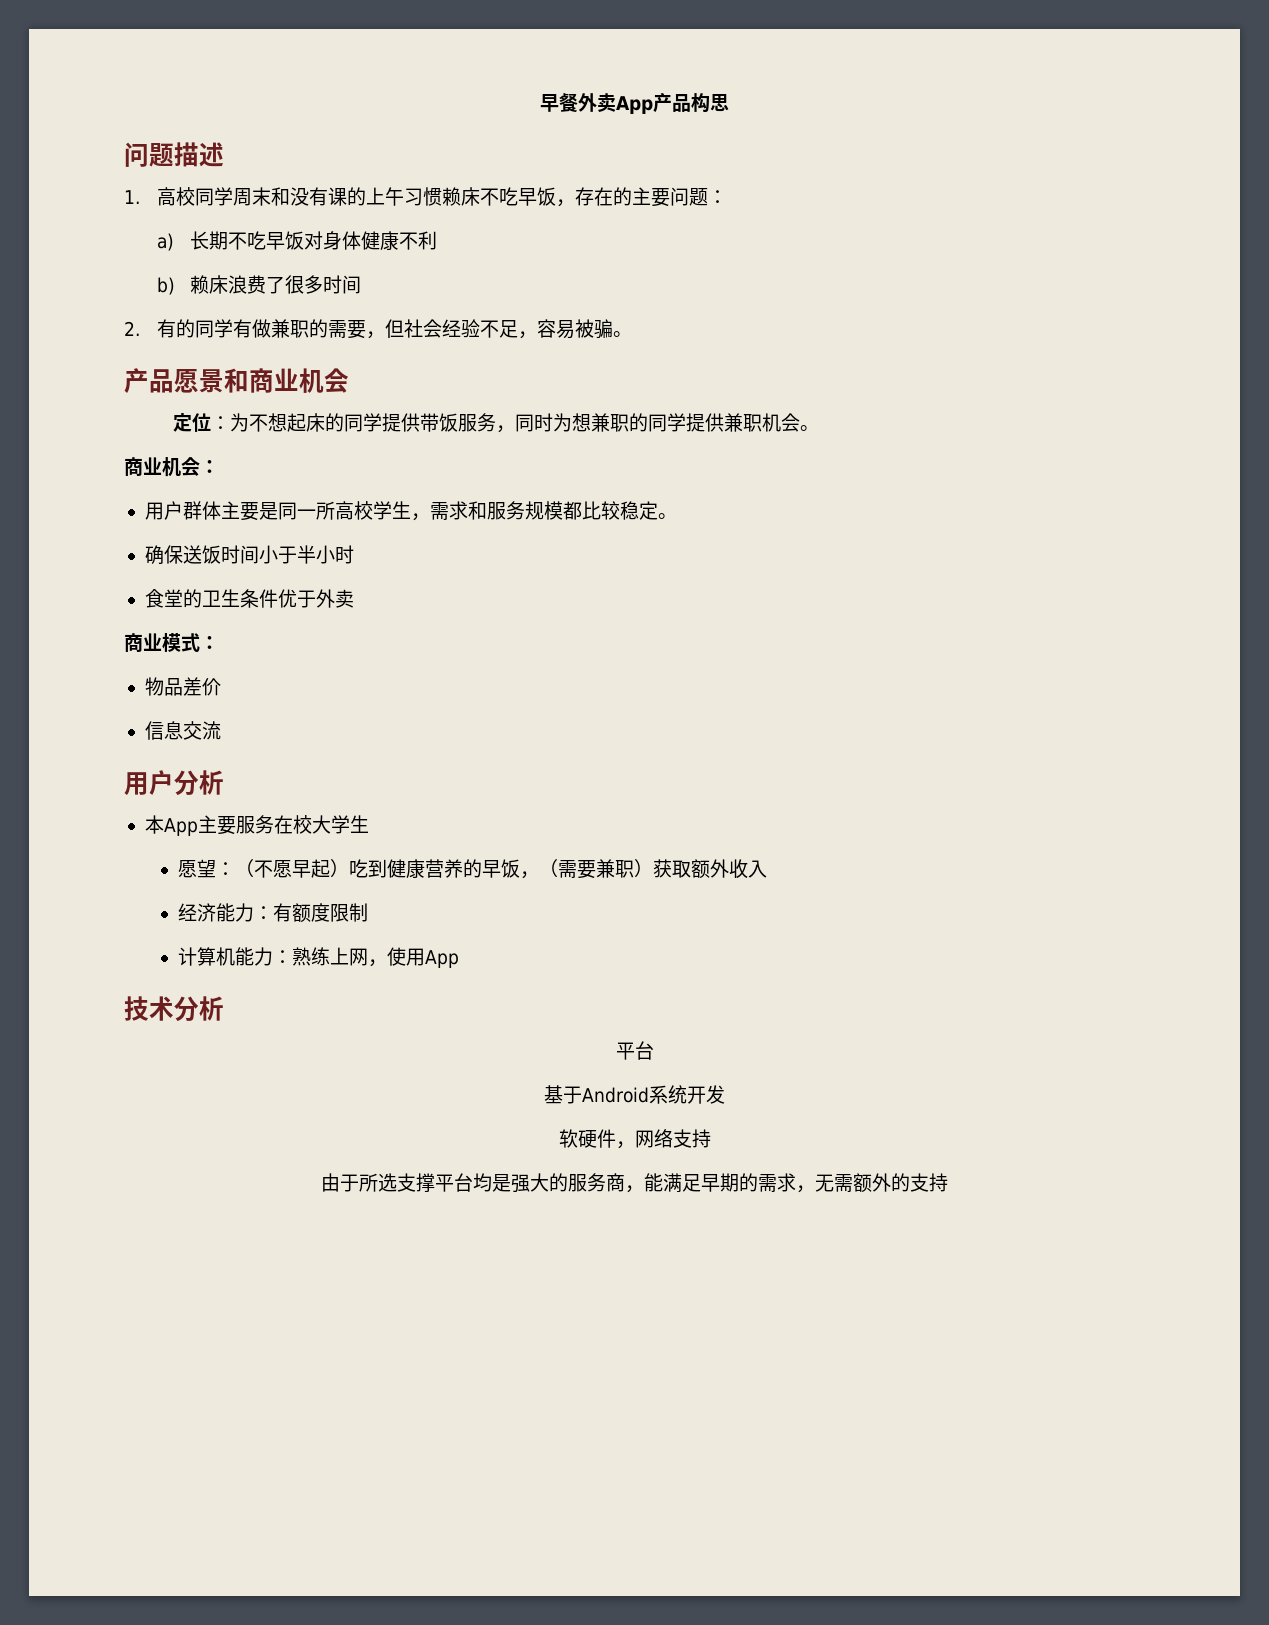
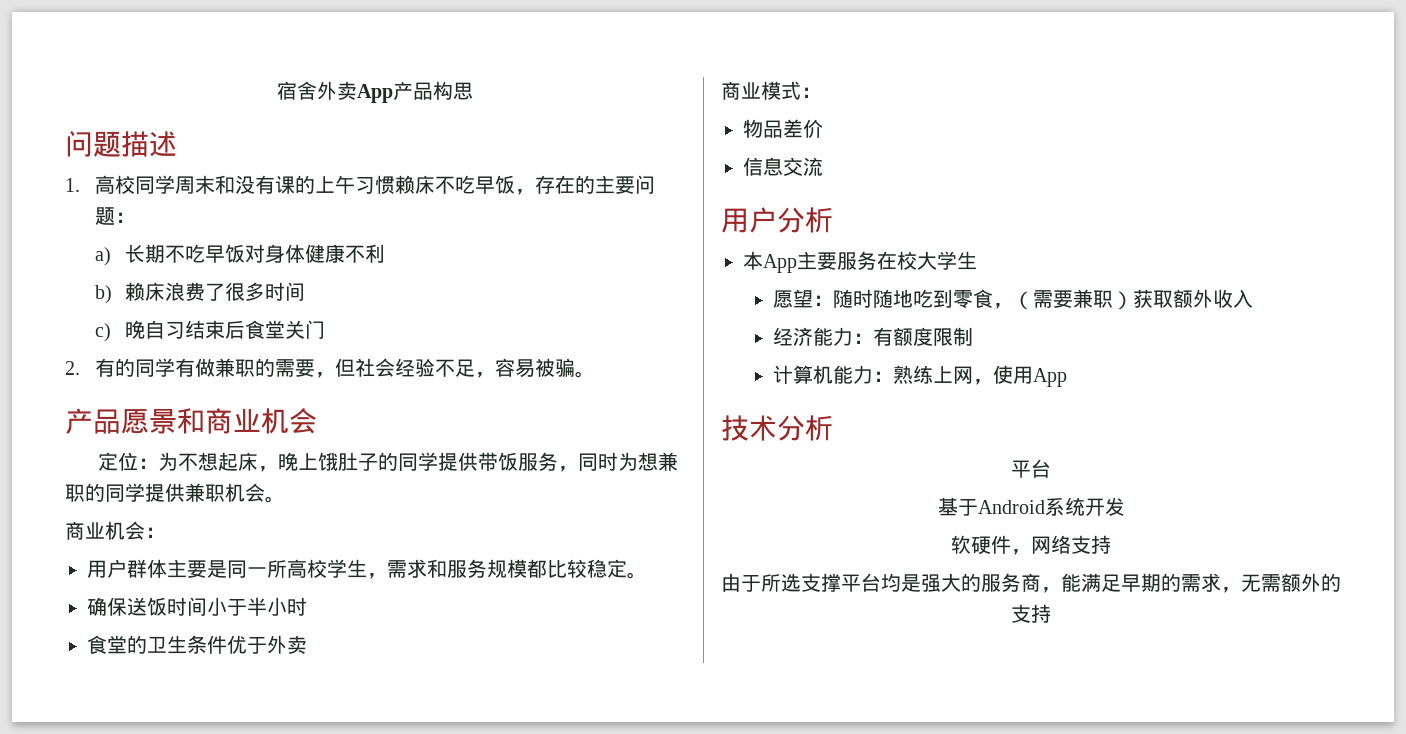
- 早餐外卖App产品构思
+ 宿舍外卖App产品构思
+ c)晚自习结束后食堂关门
- 定位：为不想起床的同学提供带饭服务，同时为想兼职的同学提供兼职机会。
+ 定位：为不想起床，晚上饿肚子的同学提供带饭服务，同时为想兼职的同学提供兼职机会。
- 愿望：（不愿早起）吃到健康营养的早饭，（需要兼职）获取额外收入
+ 愿望：随时随地吃到零食，（需要兼职）获取额外收入

